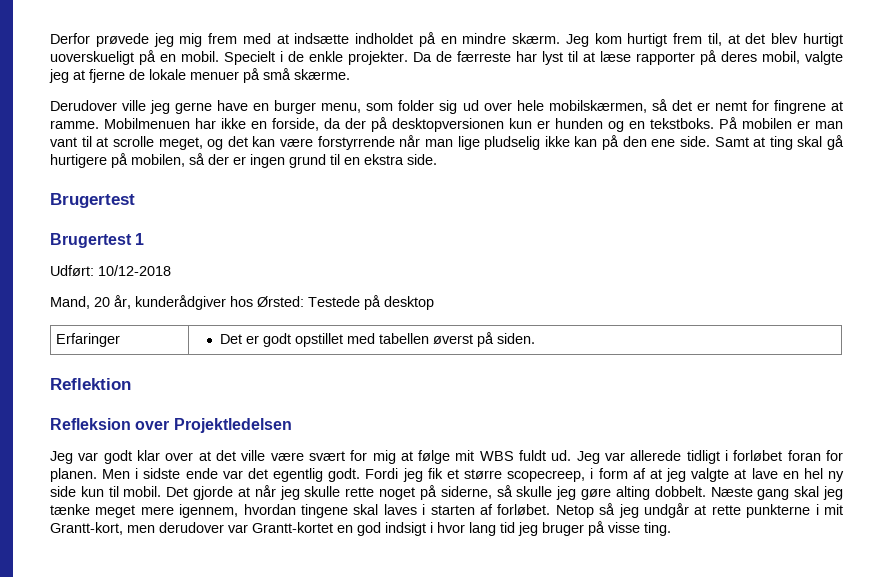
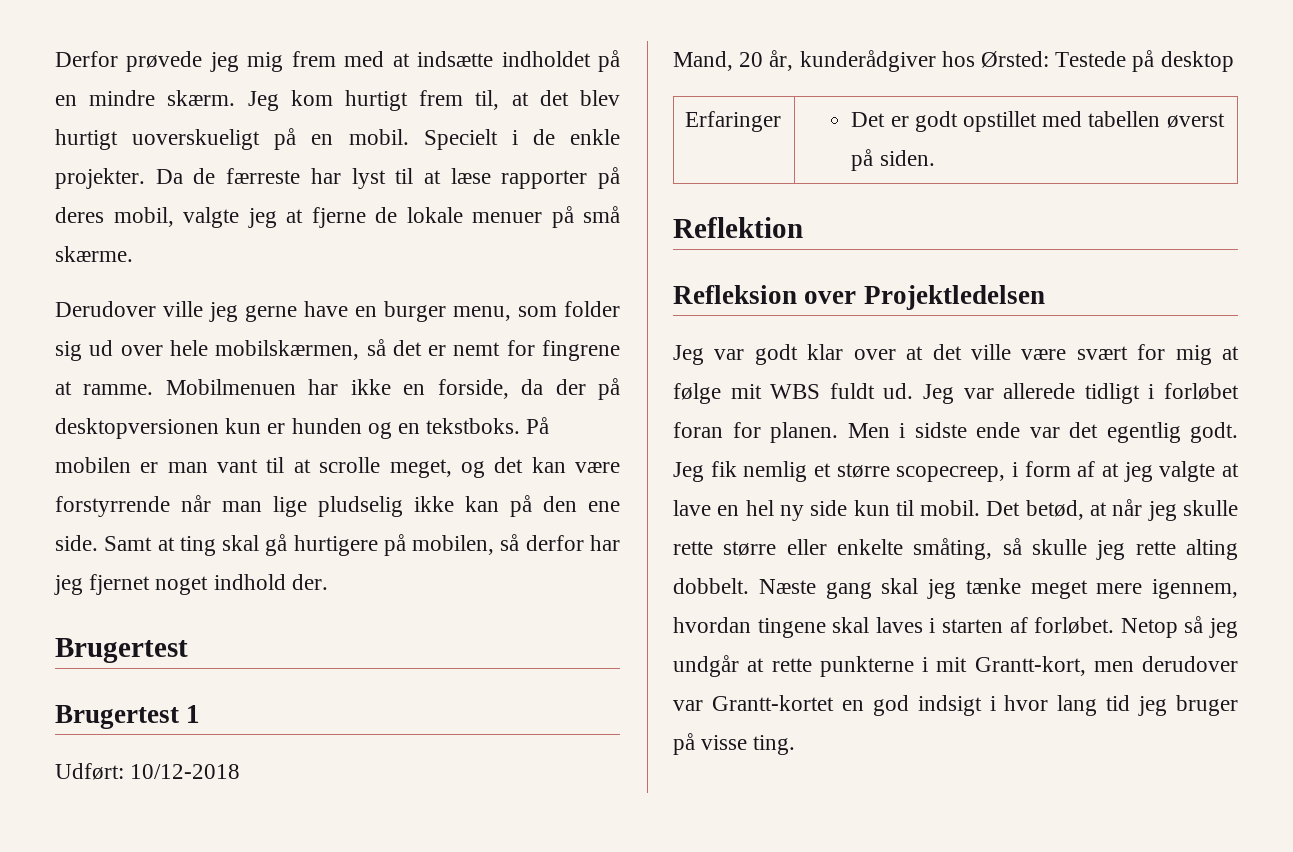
- Samt at ting skal gå hurtigere på mobilen, så der er ingen grund til en ekstra side.
+ Samt at ting skal gå hurtigere på mobilen, så derfor har jeg fjernet noget indhold der.
- Fordi jeg fik et større scopecreep, i form af at jeg valgte at lave en hel ny side kun til mobil.
+ Jeg fik nemlig et større scopecreep, i form af at jeg valgte at lave en hel ny side kun til mobil.
- Det gjorde at når jeg skulle rette noget på siderne, så skulle jeg gøre alting dobbelt.
+ Det betød, at når jeg skulle rette større eller enkelte småting, så skulle jeg rette alting dobbelt.

